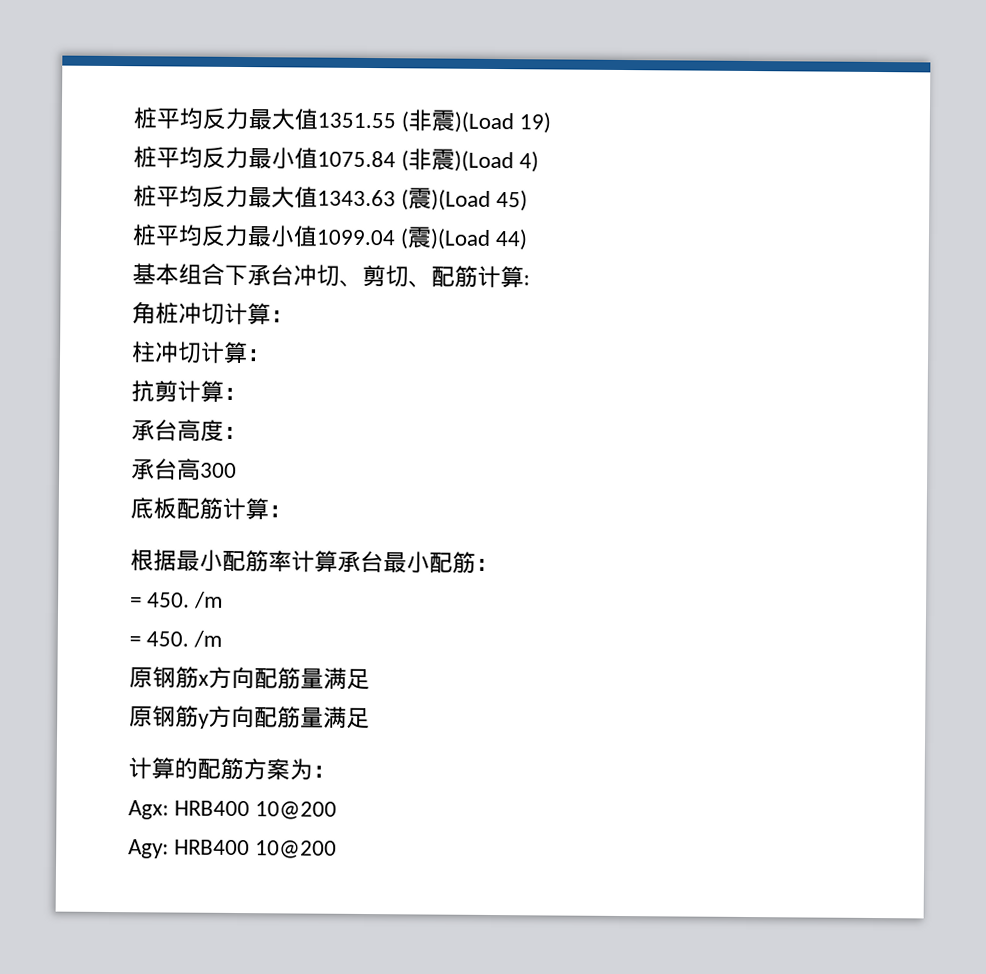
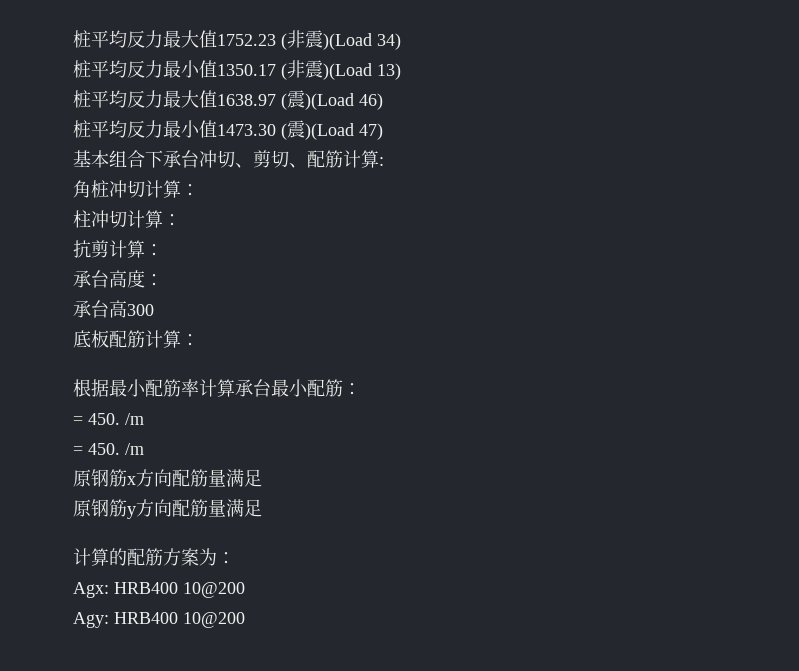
- 桩平均反力最大值1351.55 (非震)(Load 19)
- 桩平均反力最小值1075.84 (非震)(Load 4)
- 桩平均反力最大值1343.63 (震)(Load 45)
- 桩平均反力最小值1099.04 (震)(Load 44)
+ 桩平均反力最大值1752.23 (非震)(Load 34)
+ 桩平均反力最小值1350.17 (非震)(Load 13)
+ 桩平均反力最大值1638.97 (震)(Load 46)
+ 桩平均反力最小值1473.30 (震)(Load 47)

